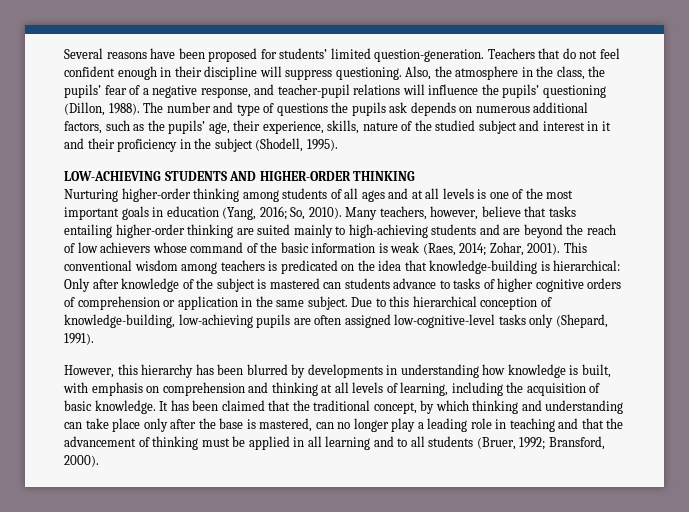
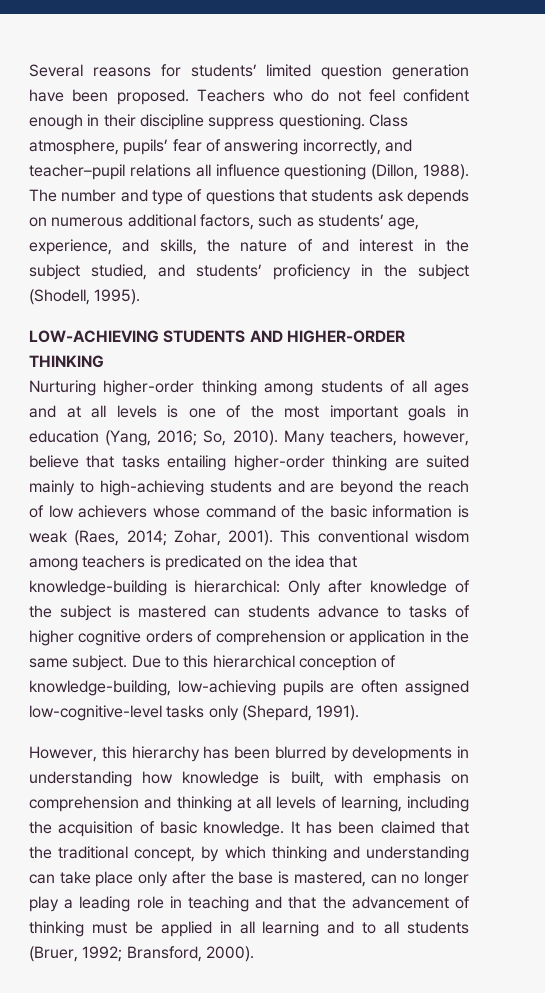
- Several reasons have been proposed for students’ limited question-generation. Teachers that do not feel confident enough in their discipline will suppress questioning.
+ Several reasons for students’ limited question generation have been proposed. Teachers who do not feel confident enough in their discipline suppress questioning.
- Also, the atmosphere in the class, the pupils’ fear of a negative response, and teacher-pupil relations will influence the pupils’ questioning (Dillon, 1988).
+ Class atmosphere, pupils’ fear of answering incorrectly, and teacher–pupil relations all influence questioning (Dillon, 1988).
- The number and type of questions the pupils ask depends on numerous additional factors, such as the pupils’ age, their experience, skills, nature of the studied subject and interest in it and their proficiency in the subject (Shodell, 1995).
+ The number and type of questions that students ask depends on numerous additional factors, such as students’ age, experience, and skills, the nature of and interest in the subject studied, and students’ proficiency in the subject (Shodell, 1995).

